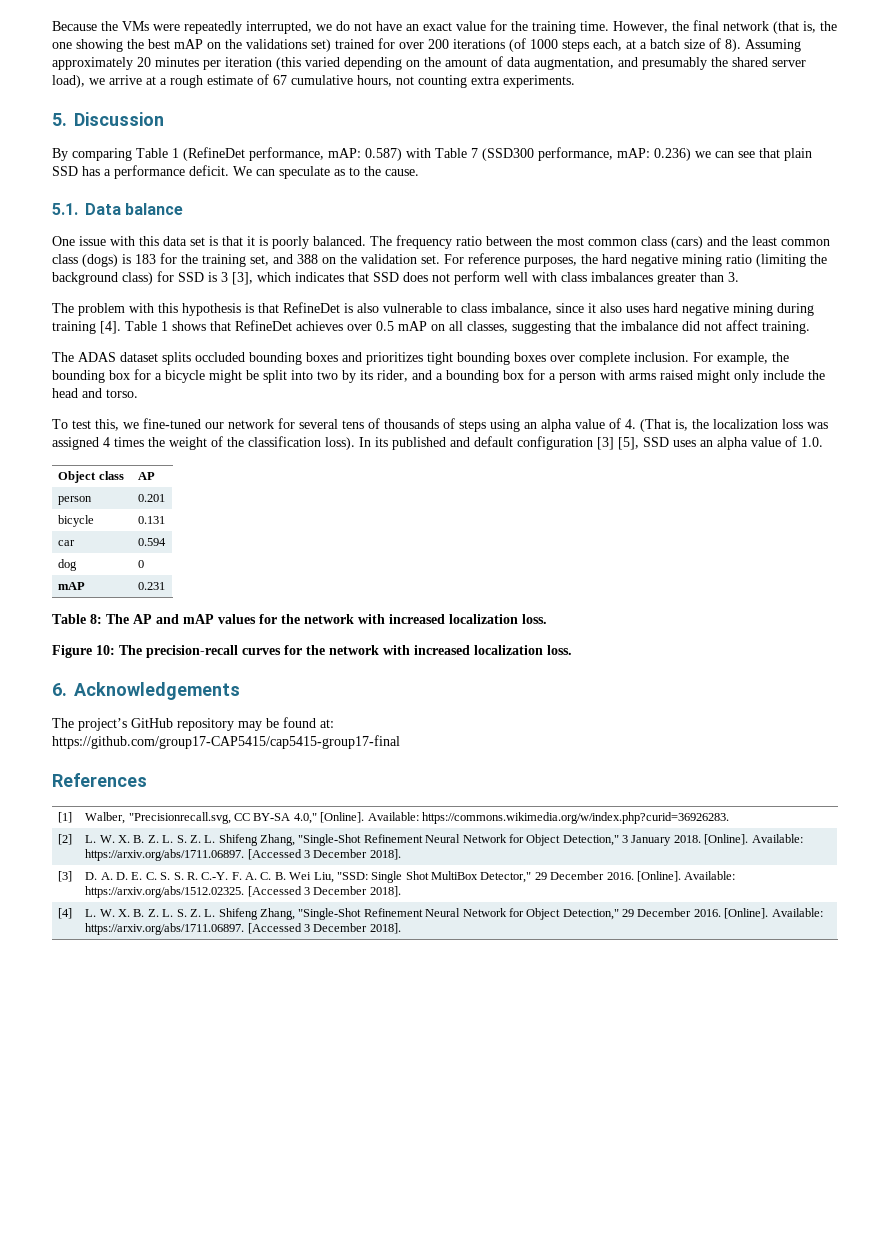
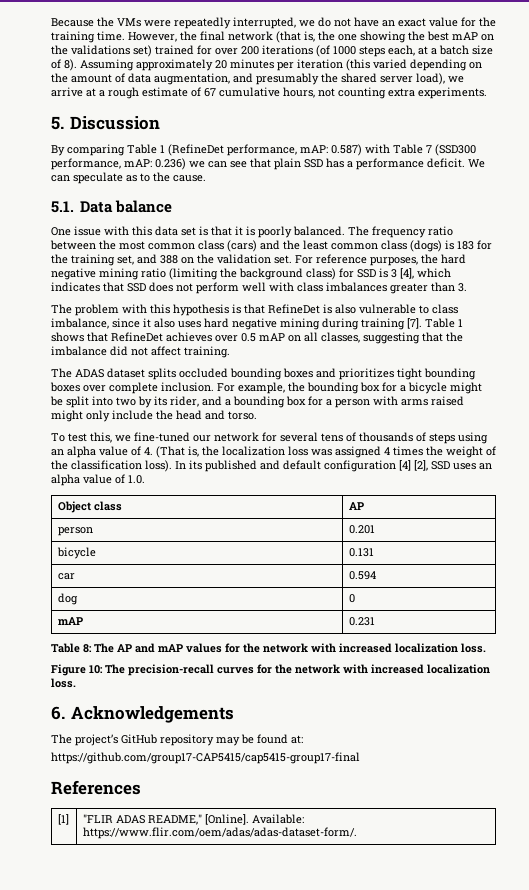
- For reference purposes, the hard negative mining ratio (limiting the background class) for SSD is 3 [3], which indicates that SSD does not perform well with class imbalances greater than 3.
+ For reference purposes, the hard negative mining ratio (limiting the background class) for SSD is 3 [4], which indicates that SSD does not perform well with class imbalances greater than 3.
- The problem with this hypothesis is that RefineDet is also vulnerable to class imbalance, since it also uses hard negative mining during training [4].
+ The problem with this hypothesis is that RefineDet is also vulnerable to class imbalance, since it also uses hard negative mining during training [7].
- In its published and default configuration [3] [5], SSD uses an alpha value of 1.0.
+ In its published and default configuration [4] [2], SSD uses an alpha value of 1.0.
- [1] | Walber, "Precisionrecall.svg, CC BY-SA 4.0," [Online]. Available: https://commons.wikimedia.org/w/index.php?curid=36926283.
- [2] | L. W. X. B. Z. L. S. Z. L. Shifeng Zhang, "Single-Shot Refinement Neural Network for Object Detection," 3 January 2018. [Online]. Available: https://arxiv.org/abs/1711.06897. [Accessed 3 December 2018].
- [3] | D. A. D. E. C. S. S. R. C.-Y. F. A. C. B. Wei Liu, "SSD: Single Shot MultiBox Detector," 29 December 2016. [Online]. Available: https://arxiv.org/abs/1512.02325. [Accessed 3 December 2018].
- [4] | L. W. X. B. Z. L. S. Z. L. Shifeng Zhang, "Single-Shot Refinement Neural Network for Object Detection," 29 December 2016. [Online]. Available: https://arxiv.org/abs/1711.06897. [Accessed 3 December 2018].
+ [1] | "FLIR ADAS README," [Online]. Available: https://www.flir.com/oem/adas/adas-dataset-form/.

